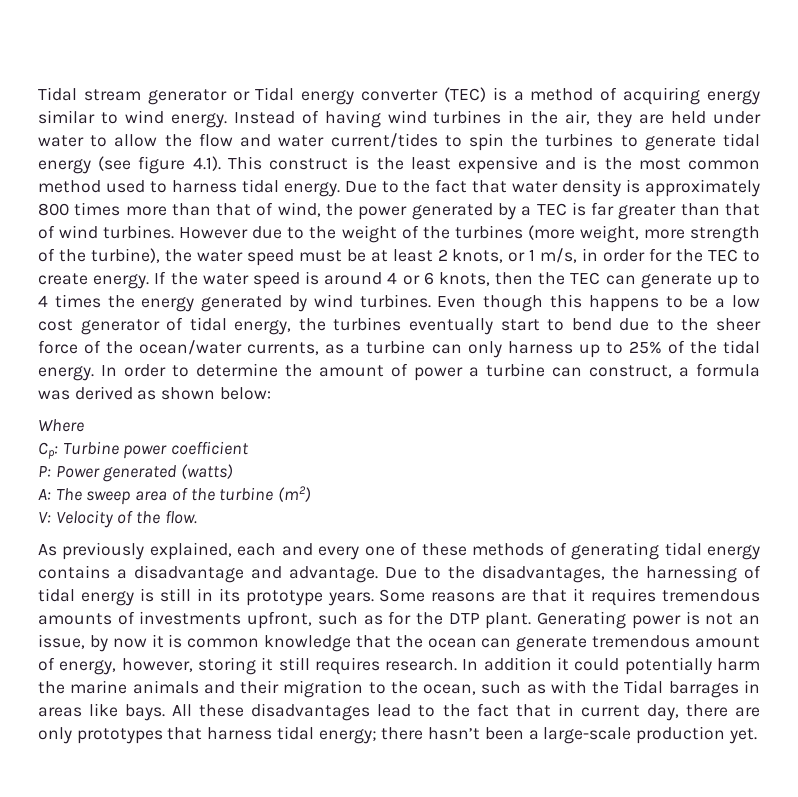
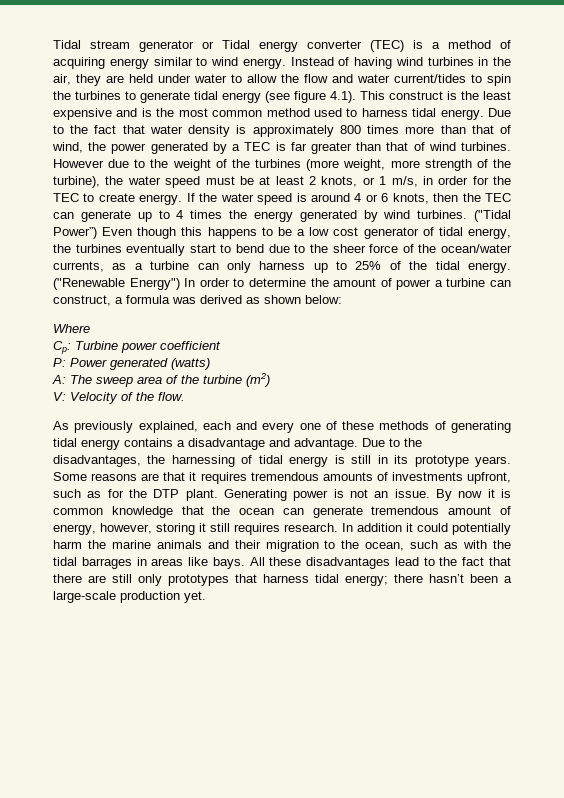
- Even though this happens to be a low cost generator of tidal energy, the turbines eventually start to bend due to the sheer force of the ocean/water currents, as a turbine can only harness up to 25% of the tidal energy.
+ ("Tidal Power”) Even though this happens to be a low cost generator of tidal energy, the turbines eventually start to bend due to the sheer force of the ocean/water currents, as a turbine can only harness up to 25% of the tidal energy.
- In order to determine the amount of power a turbine can construct, a formula was derived as shown below:
+ ("Renewable Energy") In order to determine the amount of power a turbine can construct, a formula was derived as shown below:
- Generating power is not an issue, by now it is common knowledge that the ocean can generate tremendous amount of energy, however, storing it still requires research.
+ Generating power is not an issue. By now it is common knowledge that the ocean can generate tremendous amount of energy, however, storing it still requires research.
- In addition it could potentially harm the marine animals and their migration to the ocean, such as with the Tidal barrages in areas like bays.
+ In addition it could potentially harm the marine animals and their migration to the ocean, such as with the tidal barrages in areas like bays.
- All these disadvantages lead to the fact that in current day, there are only prototypes that harness tidal energy; there hasn’t been a large-scale production yet.
+ All these disadvantages lead to the fact that there are still only prototypes that harness tidal energy; there hasn’t been a large-scale production yet.

